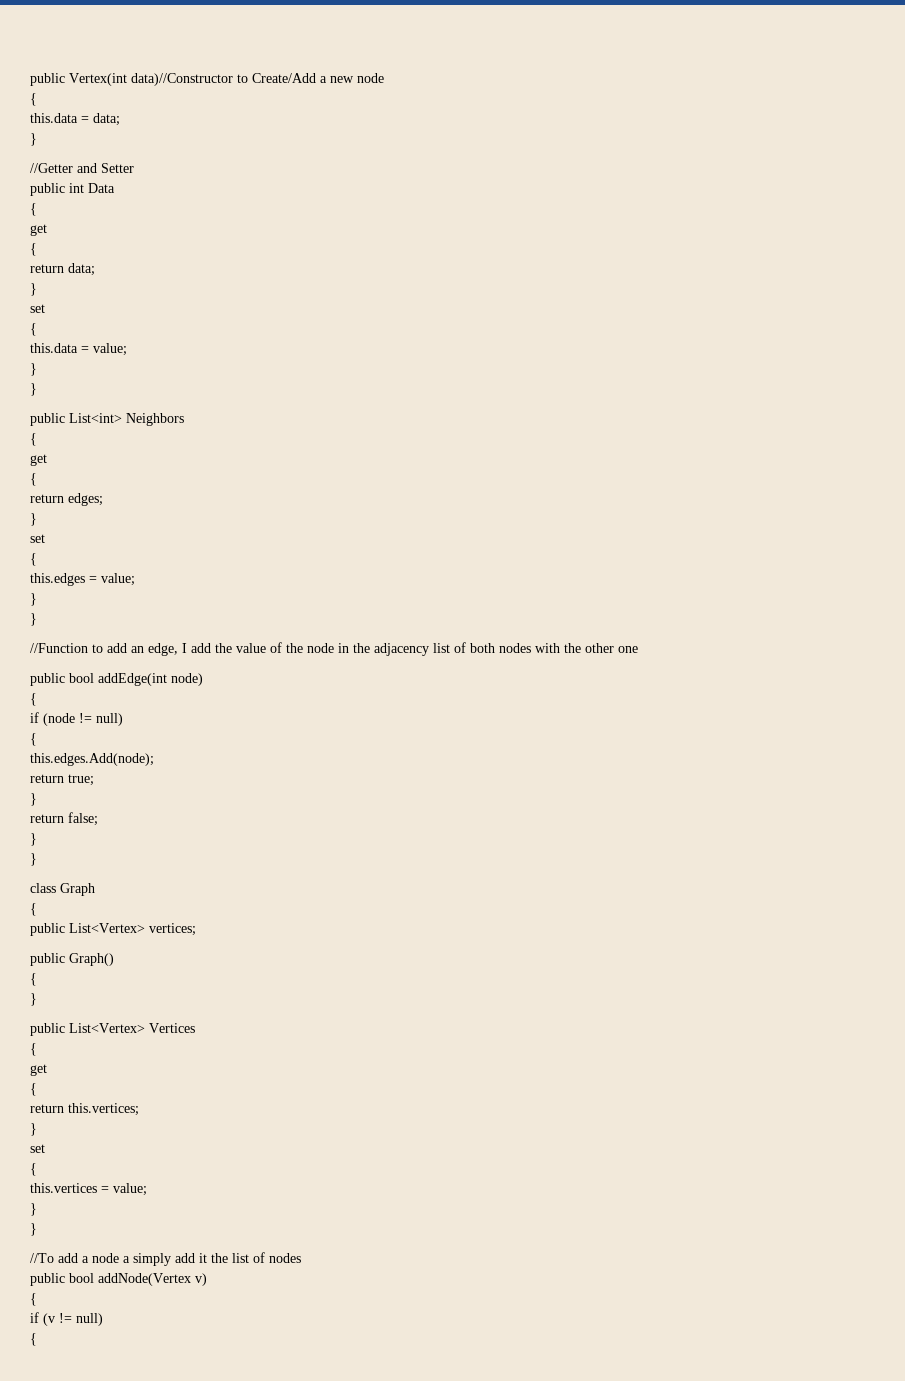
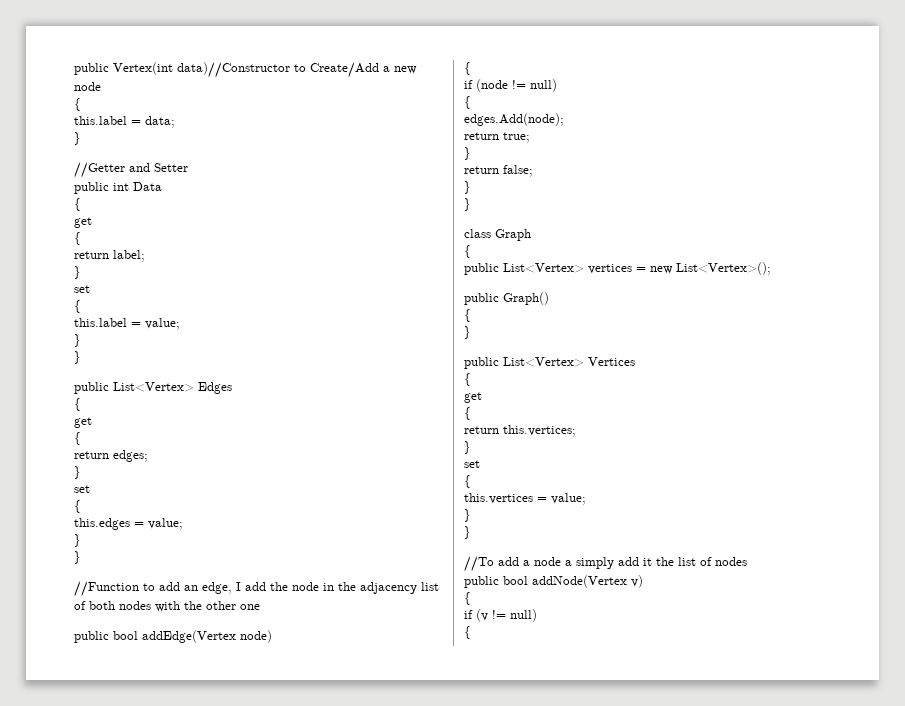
- this.data = data;
+ this.label = data;
- return data;
+ return label;
  }
  set
  {
- this.data = value;
+ this.label = value;
- public List<int> Neighbors
+ public List<Vertex> Edges
- //Function to add an edge, I add the value of the node in the adjacency list of both nodes with the other one
+ //Function to add an edge, I add the node in the adjacency list of both nodes with the other one
- public bool addEdge(int node)
+ public bool addEdge(Vertex node)
- this.edges.Add(node);
+ edges.Add(node);
- public List<Vertex> vertices;
+ public List<Vertex> vertices = new List<Vertex>();

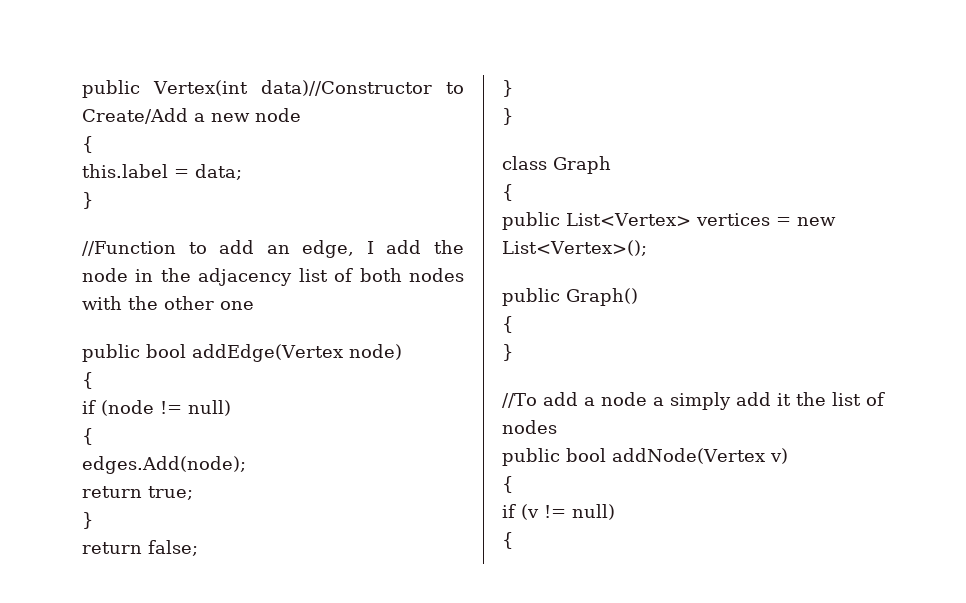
- //Getter and Setter
- public int Data
- {
- get
- {
- return label;
- }
- set
- {
- this.label = value;
- }
- }
- public List<Vertex> Edges
- {
- get
- {
- return edges;
- }
- set
- {
- this.edges = value;
- }
- }
- public List<Vertex> Vertices
- {
- get
- {
- return this.vertices;
- }
- set
- {
- this.vertices = value;
- }
- }

